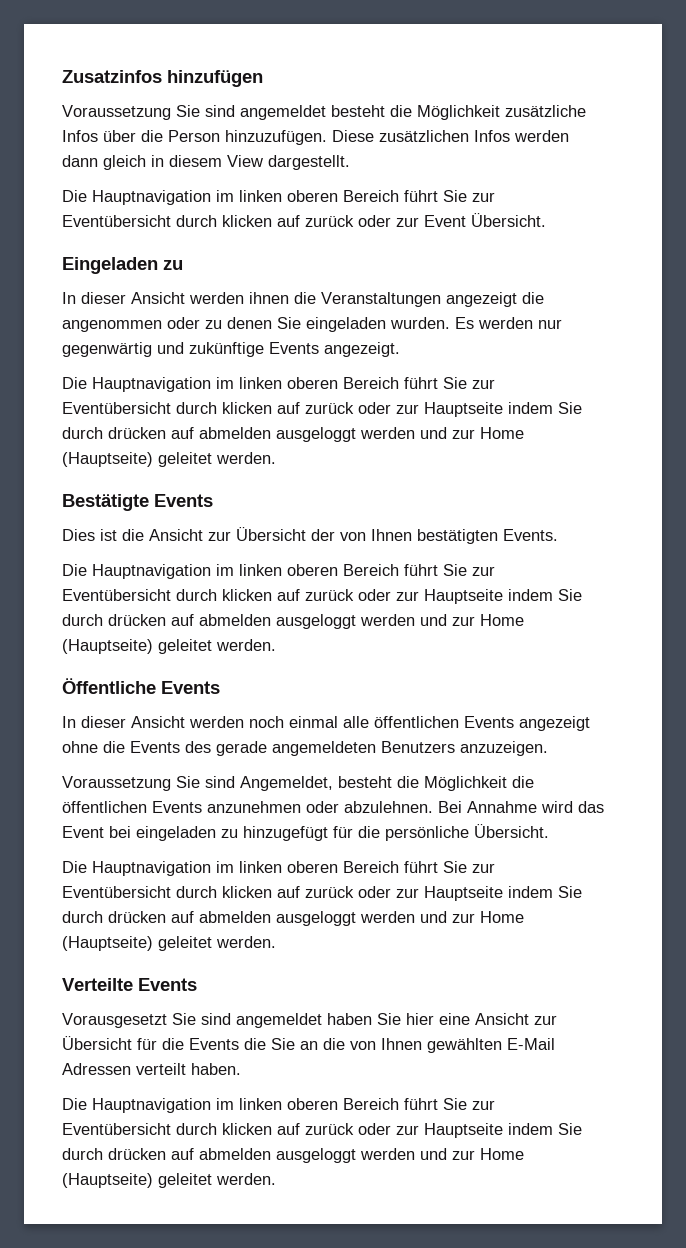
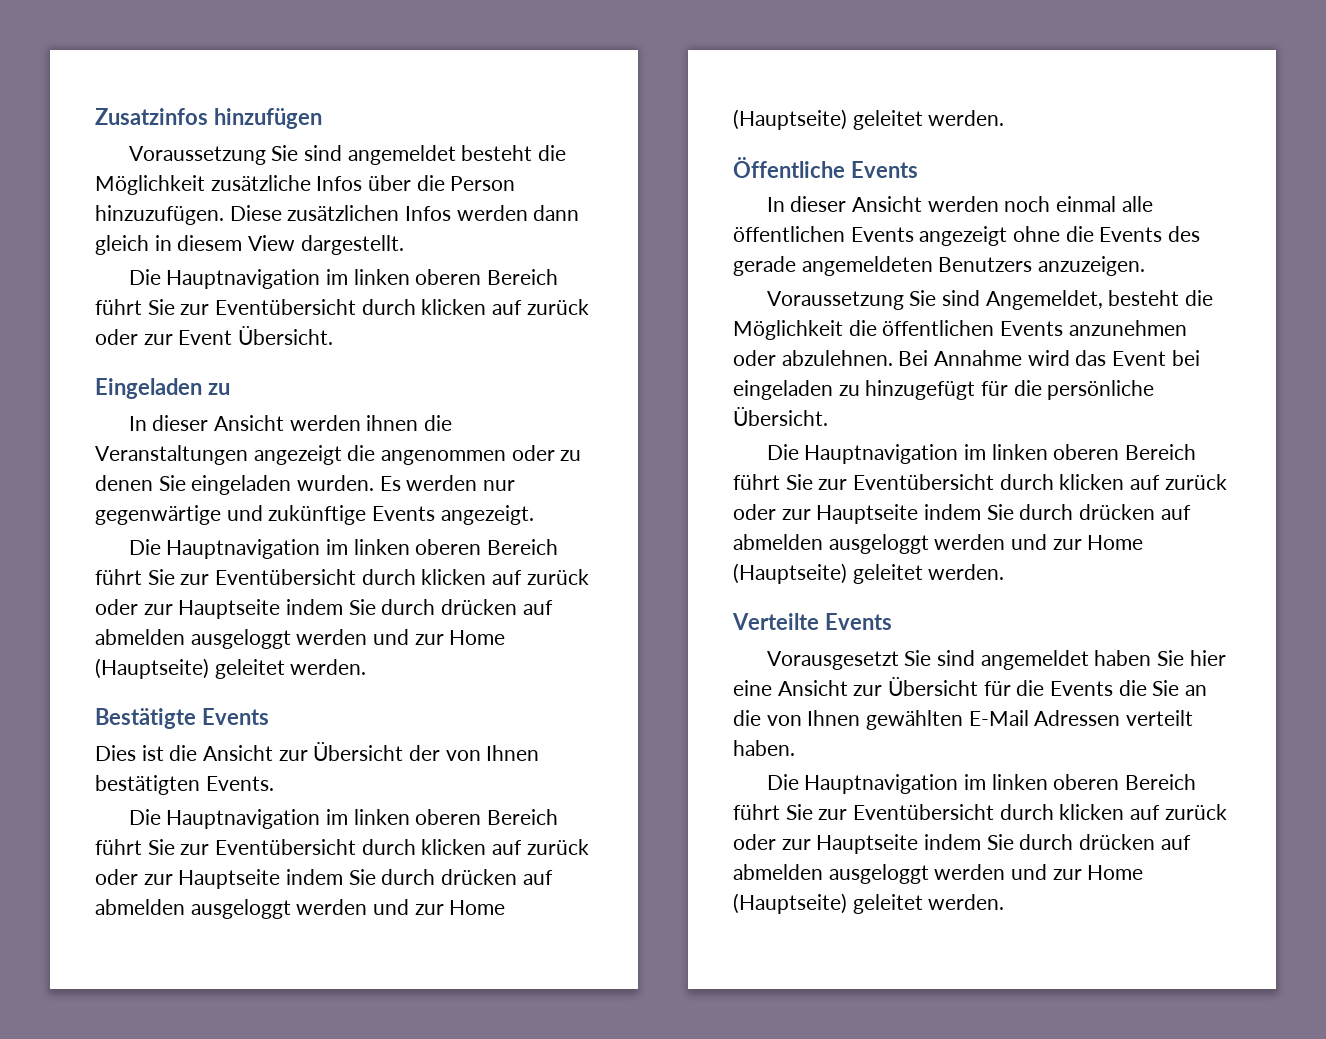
- Es werden nur gegenwärtig und zukünftige Events angezeigt.
+ Es werden nur gegenwärtige und zukünftige Events angezeigt.

